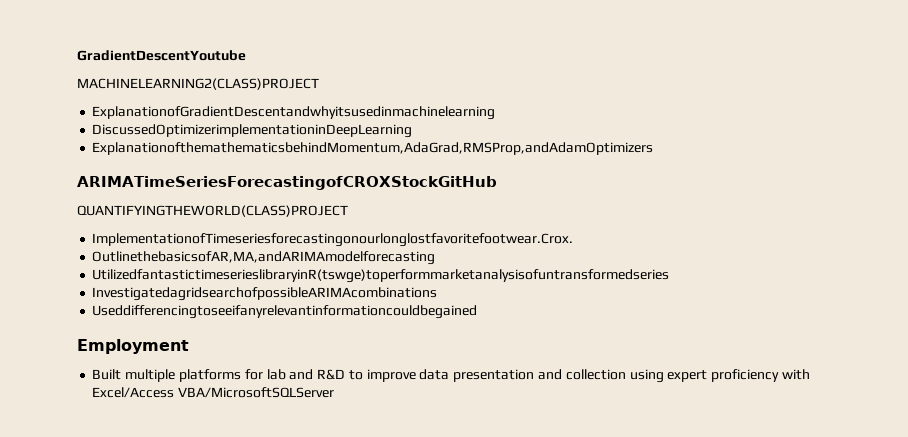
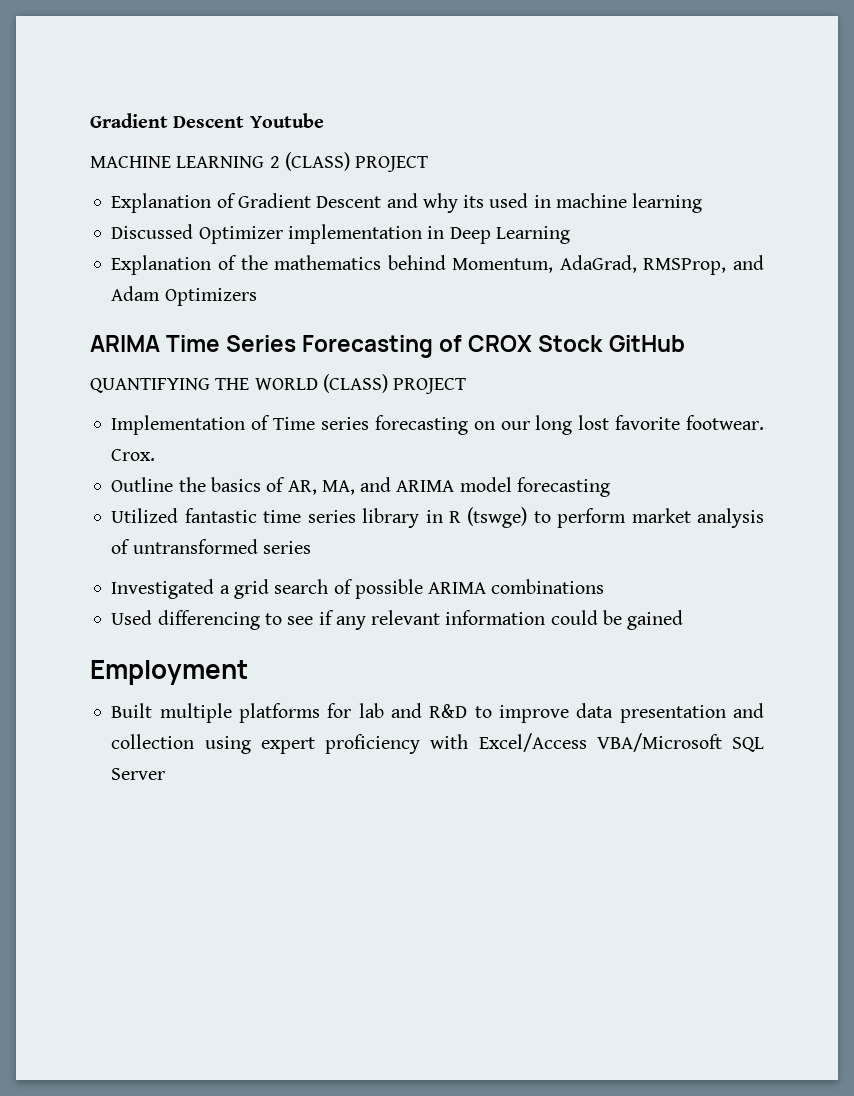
- GradientDescentYoutube
- MACHINELEARNING2(CLASS)PROJECT
- ExplanationofGradientDescentandwhyitsusedinmachinelearning
- DiscussedOptimizerimplementationinDeepLearning
- ExplanationofthemathematicsbehindMomentum,AdaGrad,RMSProp,andAdamOptimizers
- ARIMATimeSeriesForecastingofCROXStockGitHub
- QUANTIFYINGTHEWORLD(CLASS)PROJECT
- ImplementationofTimeseriesforecastingonourlonglostfavoritefootwear.Crox.
- OutlinethebasicsofAR,MA,andARIMAmodelforecasting
- UtilizedfantastictimeserieslibraryinR(tswge)toperformmarketanalysisofuntransformedseries
- InvestigatedagridsearchofpossibleARIMAcombinations
- Useddifferencingtoseeifanyrelevantinformationcouldbegained
+ Gradient Descent Youtube
+ MACHINE LEARNING 2 (CLASS) PROJECT
+ Explanation of Gradient Descent and why its used in machine learning
+ Discussed Optimizer implementation in Deep Learning
+ Explanation of the mathematics behind Momentum, AdaGrad, RMSProp, and Adam Optimizers
+ ARIMA Time Series Forecasting of CROX Stock GitHub
+ QUANTIFYING THE WORLD (CLASS) PROJECT
+ Implementation of Time series forecasting on our long lost favorite footwear. Crox.
+ Outline the basics of AR, MA, and ARIMA model forecasting
+ Utilized fantastic time series library in R (tswge) to perform market analysis of untransformed series
+ Investigated a grid search of possible ARIMA combinations
+ Used differencing to see if any relevant information could be gained
- Built multiple platforms for lab and R&D to improve data presentation and collection using expert proficiency with Excel/Access VBA/MicrosoftSQLServer
+ Built multiple platforms for lab and R&D to improve data presentation and collection using expert proficiency with Excel/Access VBA/Microsoft SQL Server

